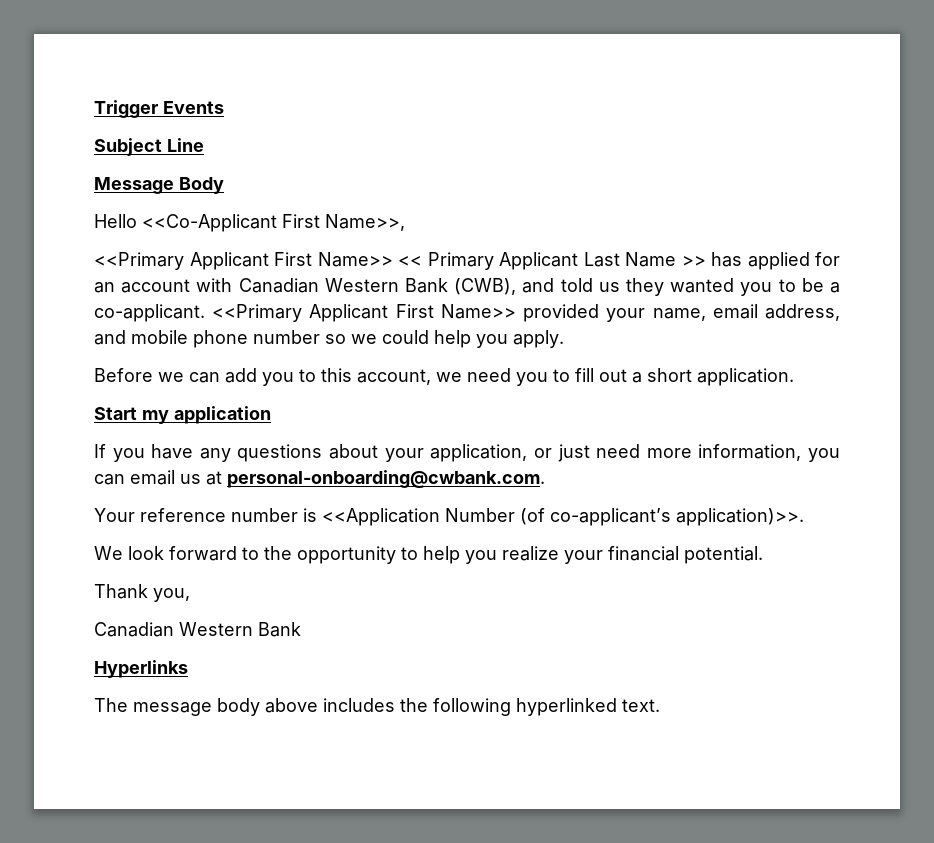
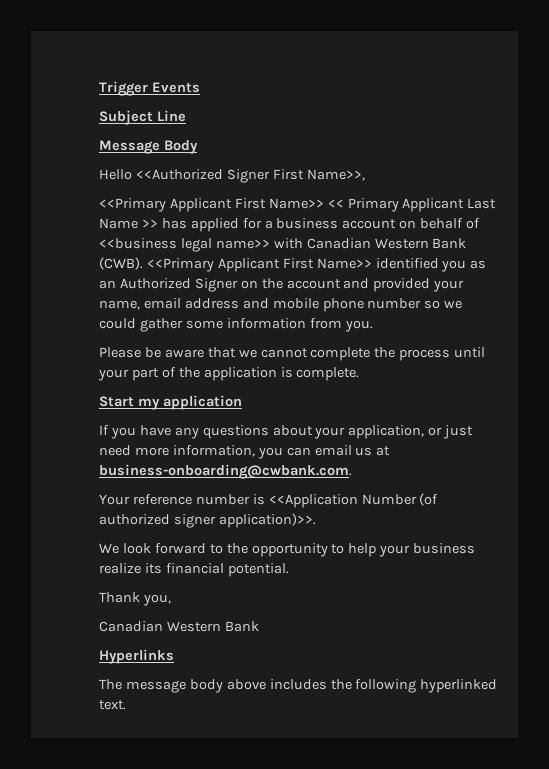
- Hello <<Co-Applicant First Name>>,
+ Hello <<Authorized Signer First Name>>,
- <<Primary Applicant First Name>> << Primary Applicant Last Name >> has applied for an account with Canadian Western Bank (CWB), and told us they wanted you to be a co-applicant. <<Primary Applicant First Name>> provided your name, email address, and mobile phone number so we could help you apply.
- Before we can add you to this account, we need you to fill out a short application.
+ <<Primary Applicant First Name>> << Primary Applicant Last Name >> has applied for a business account on behalf of <<business legal name>> with Canadian Western Bank (CWB). <<Primary Applicant First Name>> identified you as an Authorized Signer on the account and provided your name, email address and mobile phone number so we could gather some information from you.
+ Please be aware that we cannot complete the process until your part of the application is complete.
- If you have any questions about your application, or just need more information, you can email us at personal-onboarding@cwbank.com.
+ If you have any questions about your application, or just need more information, you can email us at business-onboarding@cwbank.com.
- Your reference number is <<Application Number (of co-applicant’s application)>>.
+ Your reference number is <<Application Number (of authorized signer application)>>.
- We look forward to the opportunity to help you realize your financial potential.
+ We look forward to the opportunity to help your business realize its financial potential.

